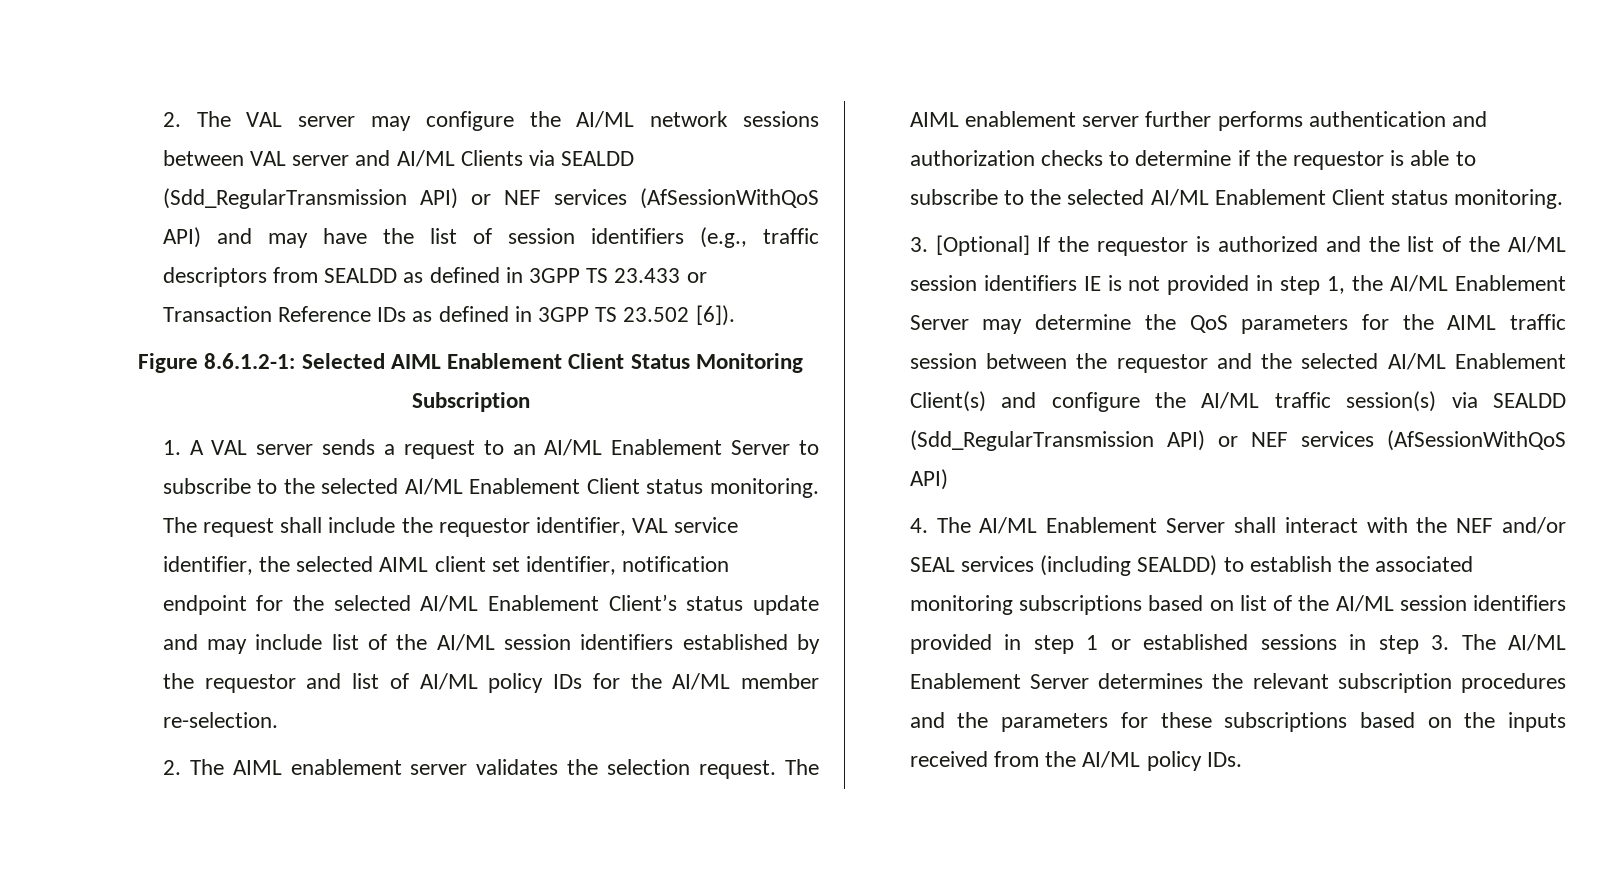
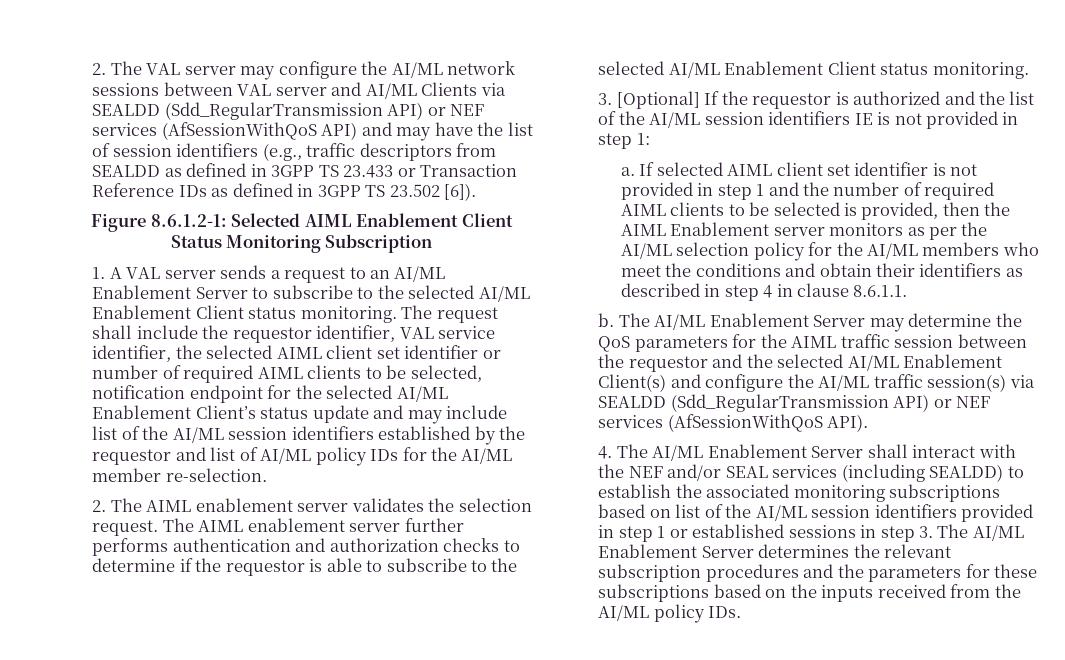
- The request shall include the requestor identifier, VAL service identifier, the selected AIML client set identifier, notification endpoint for the selected AI/ML Enablement Client’s status update and may include list of the AI/ML session identifiers established by the requestor and list of AI/ML policy IDs for the AI/ML member re-selection.
+ The request shall include the requestor identifier, VAL service identifier, the selected AIML client set identifier or number of required AIML clients to be selected, notification endpoint for the selected AI/ML Enablement Client’s status update and may include list of the AI/ML session identifiers established by the requestor and list of AI/ML policy IDs for the AI/ML member re-selection.
- 3. [Optional] If the requestor is authorized and the list of the AI/ML session identifiers IE is not provided in step 1, the AI/ML Enablement Server may determine the QoS parameters for the AIML traffic session between the requestor and the selected AI/ML Enablement Client(s) and configure the AI/ML traffic session(s) via SEALDD (Sdd_RegularTransmission API) or NEF services (AfSessionWithQoS API)
+ 3. [Optional] If the requestor is authorized and the list of the AI/ML session identifiers IE is not provided in step 1:
+ a. If selected AIML client set identifier is not provided in step 1 and the number of required AIML clients to be selected is provided, then the AIML Enablement server monitors as per the AI/ML selection policy for the AI/ML members who meet the conditions and obtain their identifiers as described in step 4 in clause 8.6.1.1.
+ b. The AI/ML Enablement Server may determine the QoS parameters for the AIML traffic session between the requestor and the selected AI/ML Enablement Client(s) and configure the AI/ML traffic session(s) via SEALDD (Sdd_RegularTransmission API) or NEF services (AfSessionWithQoS API).

